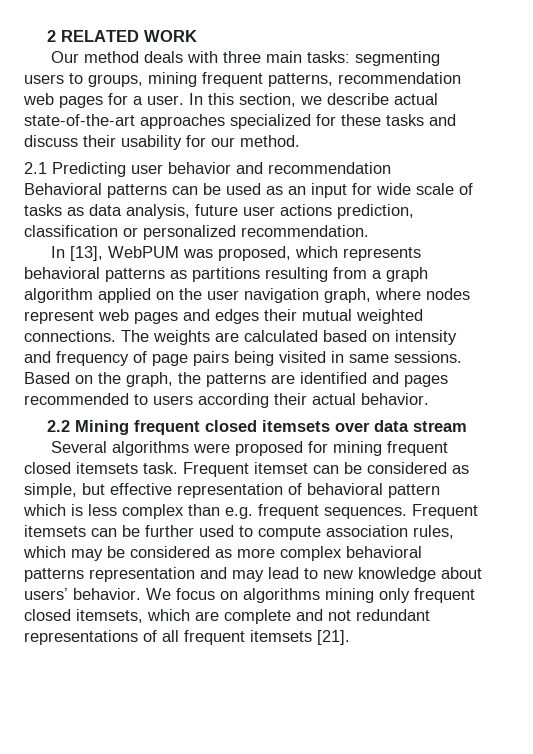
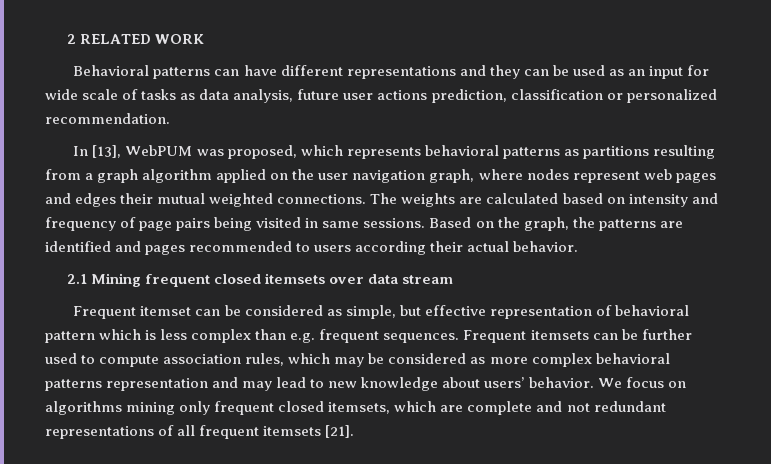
- Our method deals with three main tasks: segmenting users to groups, mining frequent patterns, recommendation web pages for a user. In this section, we describe actual state-of-the-art approaches specialized for these tasks and discuss their usability for our method.
- 2.1 Predicting user behavior and recommendation
- Behavioral patterns can be used as an input for wide scale of tasks as data analysis, future user actions prediction, classification or personalized recommendation.
+ Behavioral patterns can have different representations and they can be used as an input for wide scale of tasks as data analysis, future user actions prediction, classification or personalized recommendation.
- 2.2 Mining frequent closed itemsets over data stream
+ 2.1 Mining frequent closed itemsets over data stream
- Several algorithms were proposed for mining frequent closed itemsets task.

